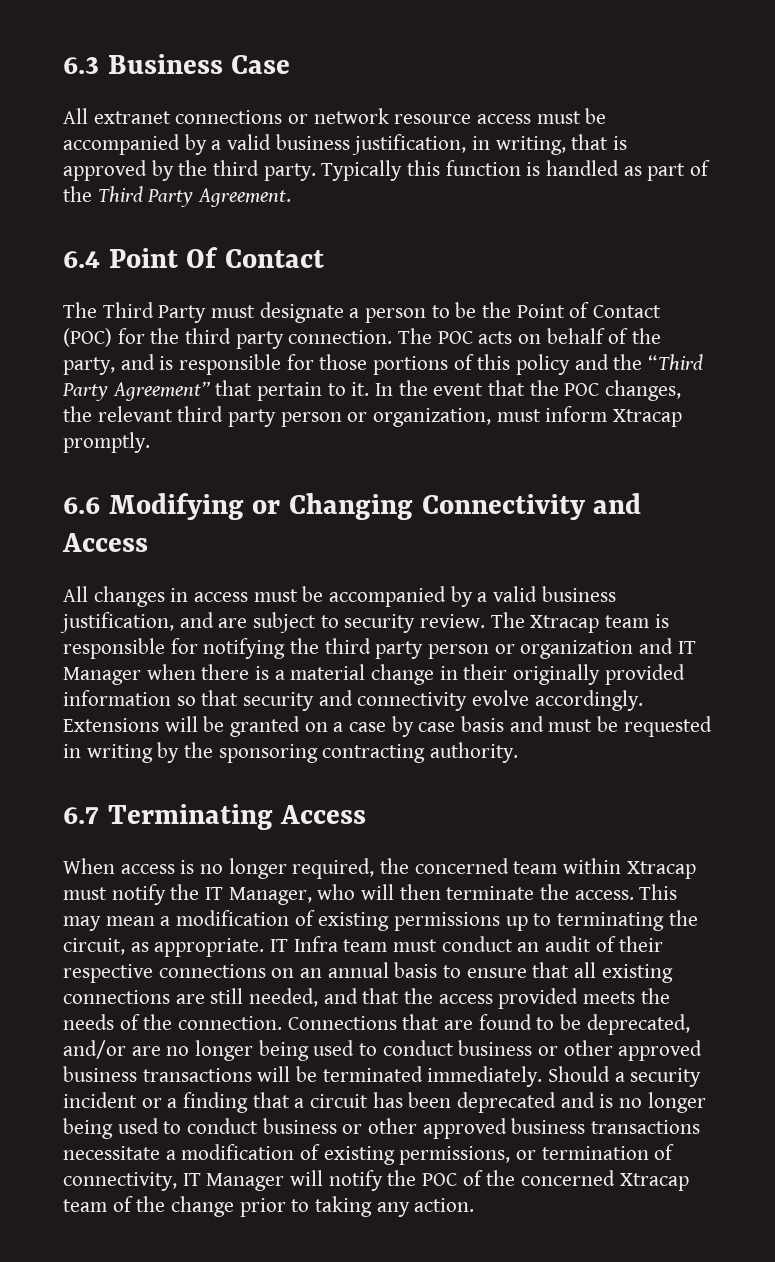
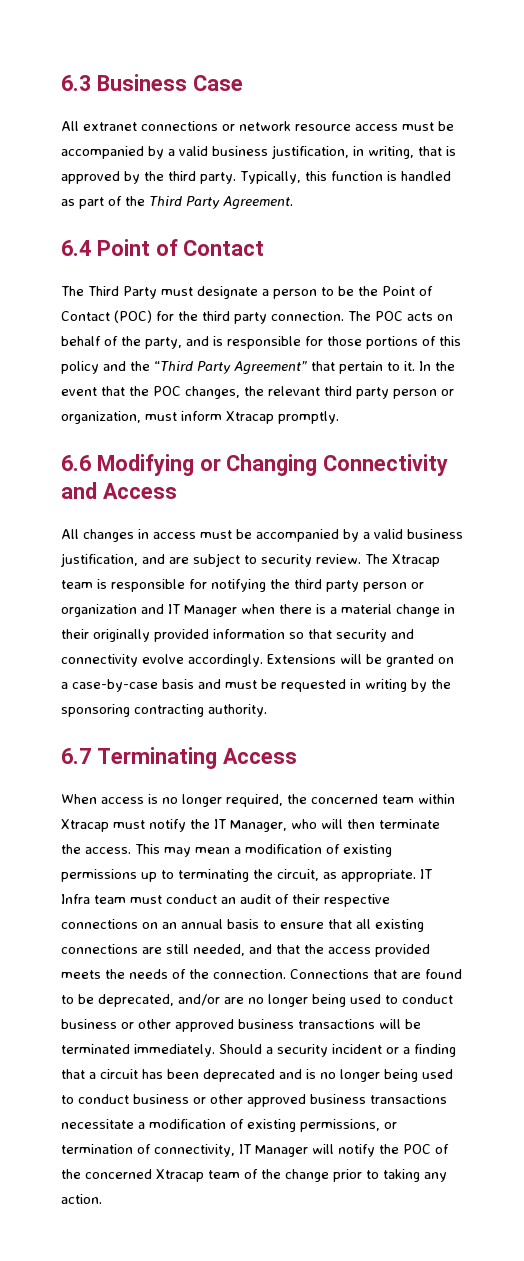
- Typically this function is handled as part of the Third Party Agreement.
+ Typically, this function is handled as part of the Third Party Agreement.
- 6.4 Point Of Contact
+ 6.4 Point of Contact
- Extensions will be granted on a case by case basis and must be requested in writing by the sponsoring contracting authority.
+ Extensions will be granted on a case-by-case basis and must be requested in writing by the sponsoring contracting authority.

